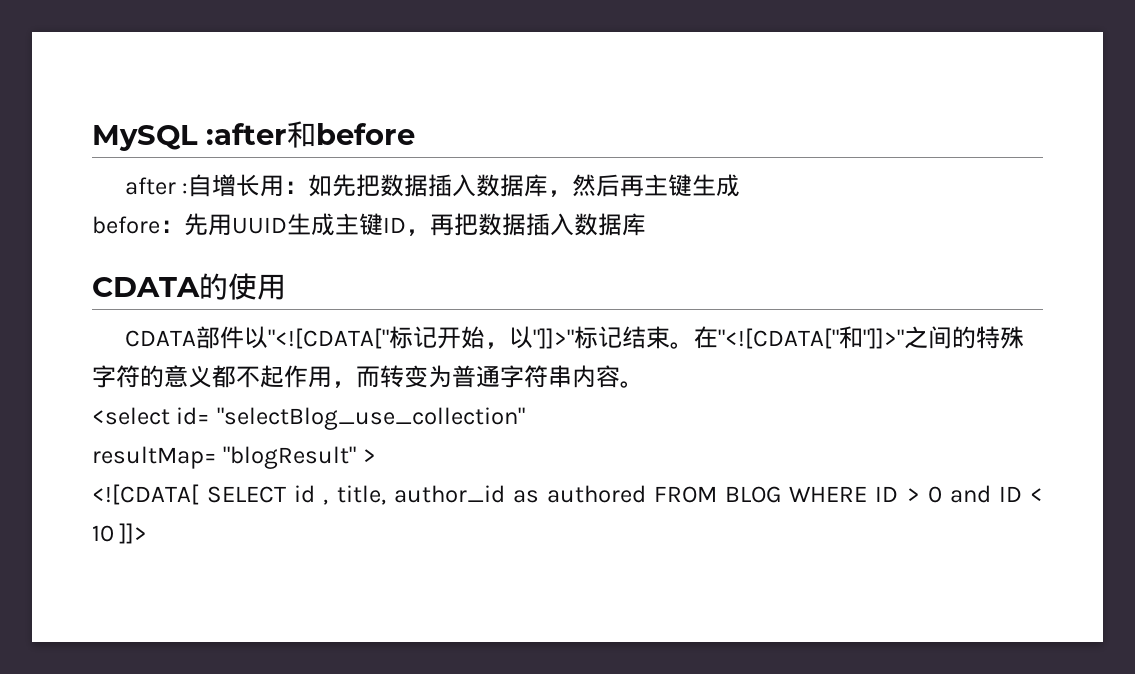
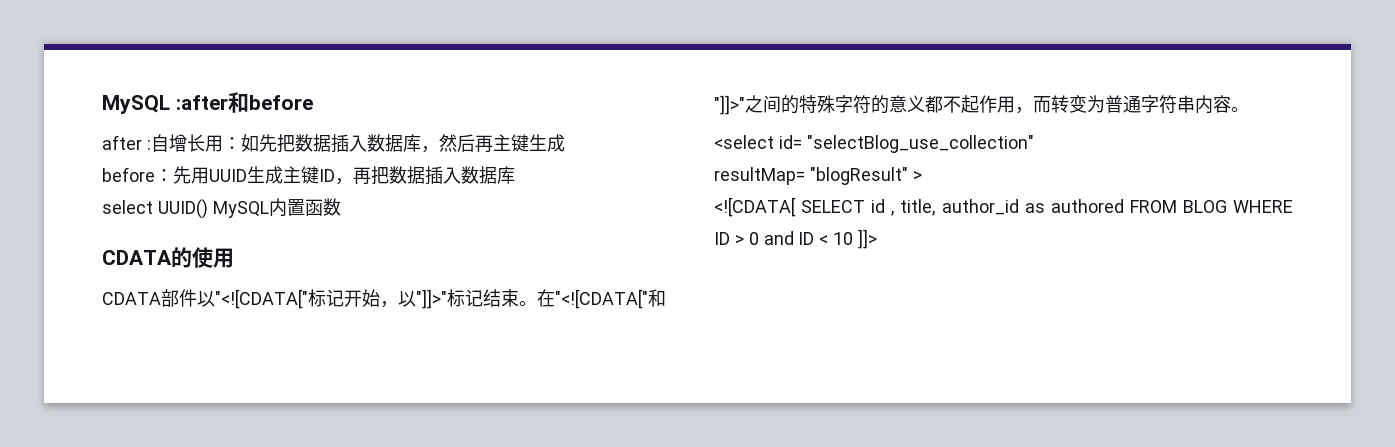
+ select UUID() MySQL内置函数

